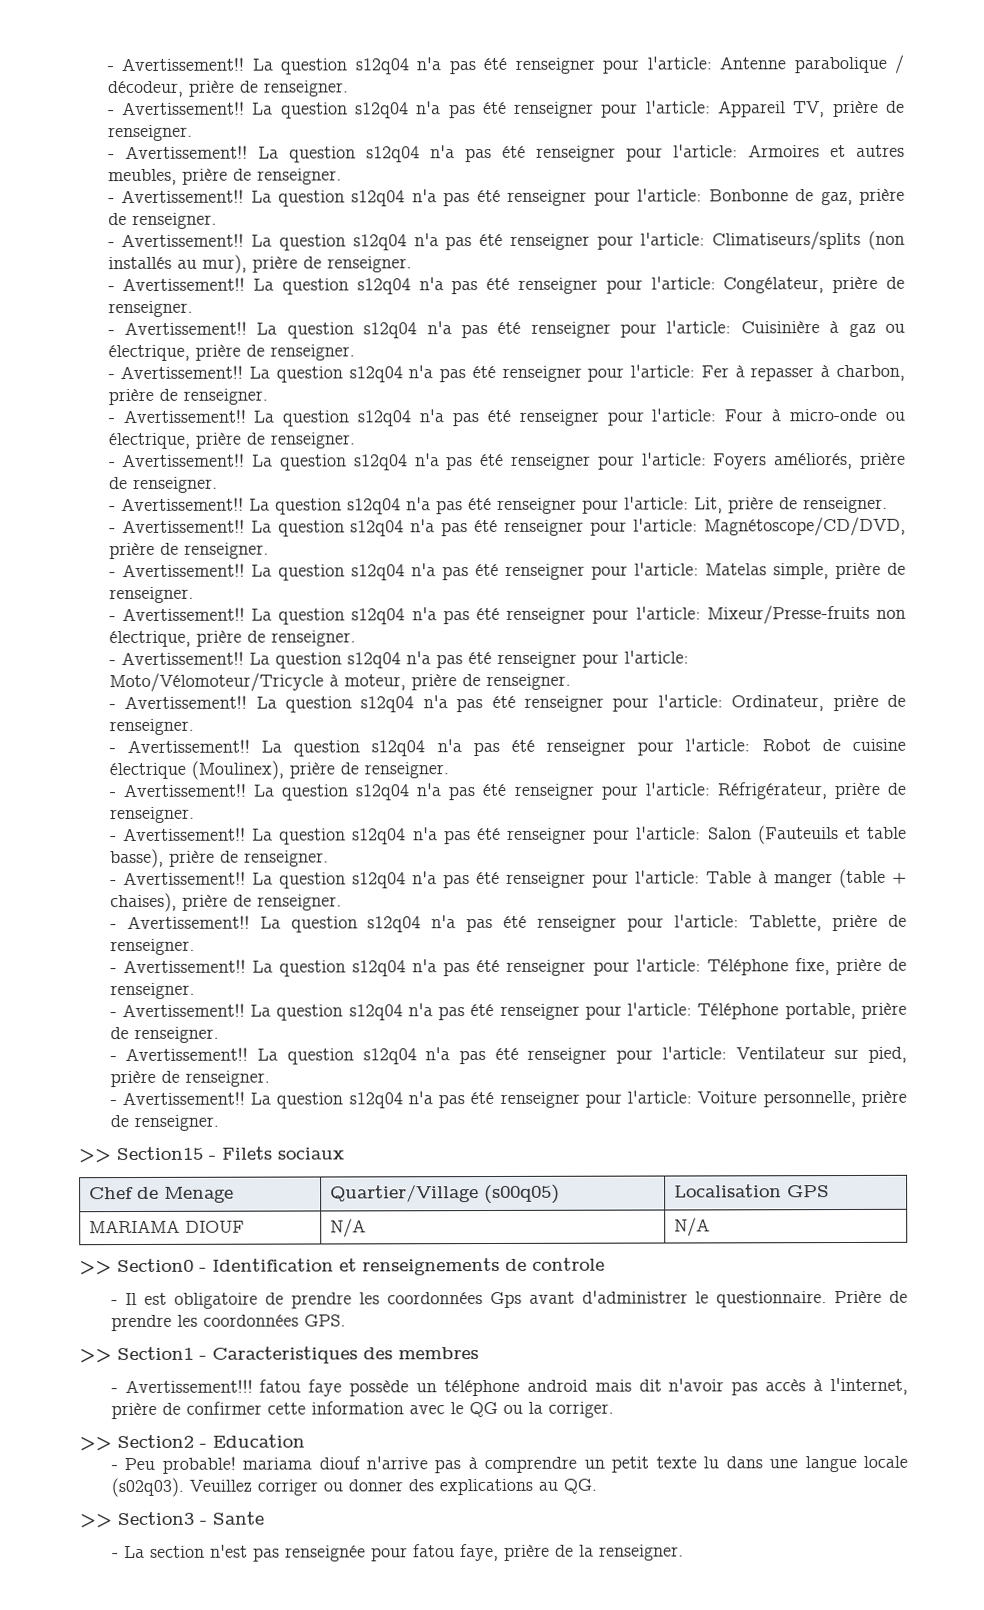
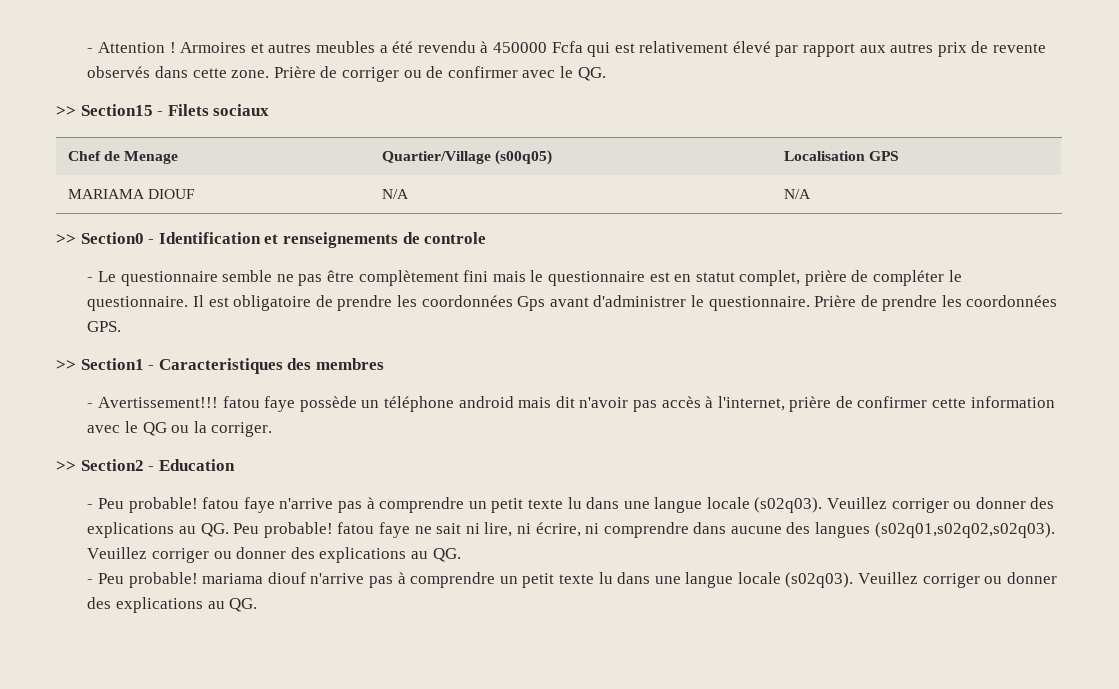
- - Avertissement!! La question s12q04 n'a pas été renseigner pour l'article: Antenne parabolique / décodeur, prière de renseigner.
- - Avertissement!! La question s12q04 n'a pas été renseigner pour l'article: Appareil TV, prière de renseigner.
- - Avertissement!! La question s12q04 n'a pas été renseigner pour l'article: Armoires et autres meubles, prière de renseigner.
- - Avertissement!! La question s12q04 n'a pas été renseigner pour l'article: Bonbonne de gaz, prière de renseigner.
- - Avertissement!! La question s12q04 n'a pas été renseigner pour l'article: Climatiseurs/splits (non installés au mur), prière de renseigner.
- - Avertissement!! La question s12q04 n'a pas été renseigner pour l'article: Congélateur, prière de renseigner.
- - Avertissement!! La question s12q04 n'a pas été renseigner pour l'article: Cuisinière à gaz ou électrique, prière de renseigner.
- - Avertissement!! La question s12q04 n'a pas été renseigner pour l'article: Fer à repasser à charbon, prière de renseigner.
- - Avertissement!! La question s12q04 n'a pas été renseigner pour l'article: Four à micro-onde ou électrique, prière de renseigner.
- - Avertissement!! La question s12q04 n'a pas été renseigner pour l'article: Foyers améliorés, prière de renseigner.
- - Avertissement!! La question s12q04 n'a pas été renseigner pour l'article: Lit, prière de renseigner.
- - Avertissement!! La question s12q04 n'a pas été renseigner pour l'article: Magnétoscope/CD/DVD, prière de renseigner.
- - Avertissement!! La question s12q04 n'a pas été renseigner pour l'article: Matelas simple, prière de renseigner.
- - Avertissement!! La question s12q04 n'a pas été renseigner pour l'article: Mixeur/Presse-fruits non électrique, prière de renseigner.
- - Avertissement!! La question s12q04 n'a pas été renseigner pour l'article: Moto/Vélomoteur/Tricycle à moteur, prière de renseigner.
- - Avertissement!! La question s12q04 n'a pas été renseigner pour l'article: Ordinateur, prière de renseigner.
- - Avertissement!! La question s12q04 n'a pas été renseigner pour l'article: Robot de cuisine électrique (Moulinex), prière de renseigner.
- - Avertissement!! La question s12q04 n'a pas été renseigner pour l'article: Réfrigérateur, prière de renseigner.
- - Avertissement!! La question s12q04 n'a pas été renseigner pour l'article: Salon (Fauteuils et table basse), prière de renseigner.
- - Avertissement!! La question s12q04 n'a pas été renseigner pour l'article: Table à manger (table + chaises), prière de renseigner.
- - Avertissement!! La question s12q04 n'a pas été renseigner pour l'article: Tablette, prière de renseigner.
- - Avertissement!! La question s12q04 n'a pas été renseigner pour l'article: Téléphone fixe, prière de renseigner.
- - Avertissement!! La question s12q04 n'a pas été renseigner pour l'article: Téléphone portable, prière de renseigner.
- - Avertissement!! La question s12q04 n'a pas été renseigner pour l'article: Ventilateur sur pied, prière de renseigner.
- - Avertissement!! La question s12q04 n'a pas été renseigner pour l'article: Voiture personnelle, prière de renseigner.
+ - Attention ! Armoires et autres meubles a été revendu à 450000 Fcfa qui est relativement élevé par rapport aux autres prix de revente observés dans cette zone. Prière de corriger ou de confirmer avec le QG.
- - Il est obligatoire de prendre les coordonnées Gps avant d'administrer le questionnaire.
+ - Le questionnaire semble ne pas être complètement fini mais le questionnaire est en statut complet, prière de compléter le questionnaire. Il est obligatoire de prendre les coordonnées Gps avant d'administrer le questionnaire.
+ - Peu probable! fatou faye n'arrive pas à comprendre un petit texte lu dans une langue locale (s02q03). Veuillez corriger ou donner des explications au QG. Peu probable! fatou faye ne sait ni lire, ni écrire, ni comprendre dans aucune des langues (s02q01,s02q02,s02q03). Veuillez corriger ou donner des explications au QG.
- >> Section3 - Sante
- - La section n'est pas renseignée pour fatou faye, prière de la renseigner.

